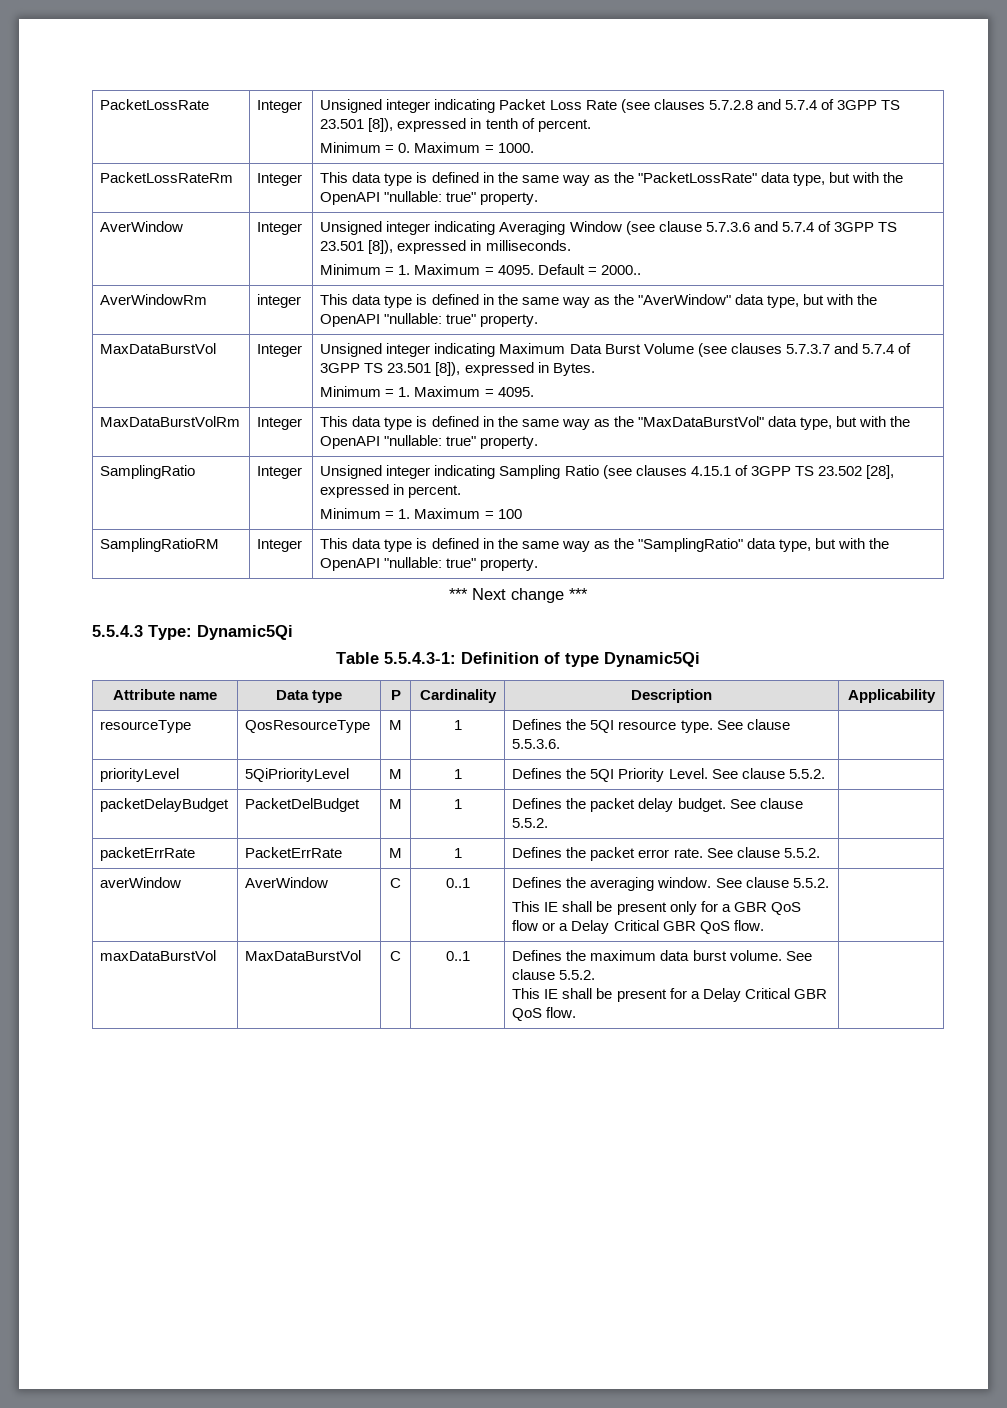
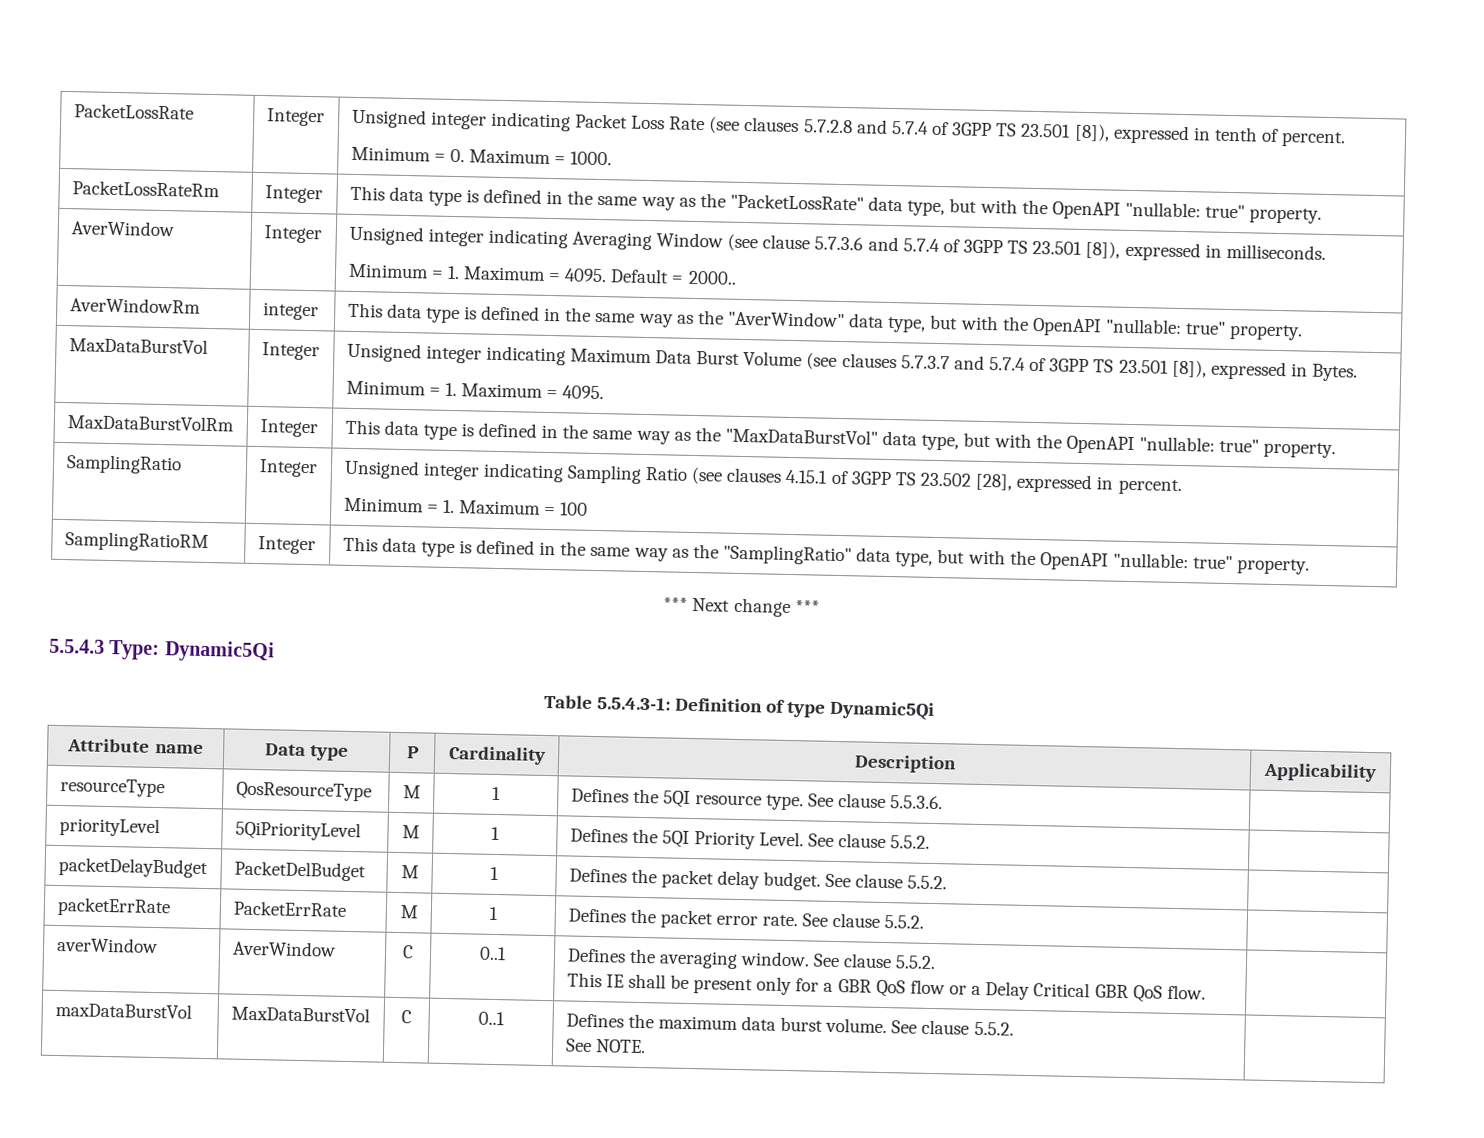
  maxDataBurstVol | MaxDataBurstVol | C | 0..1 | Defines the maximum data burst volume. See clause 5.5.2.
- This IE shall be present for a Delay Critical GBR QoS flow. |
+ See NOTE. |

